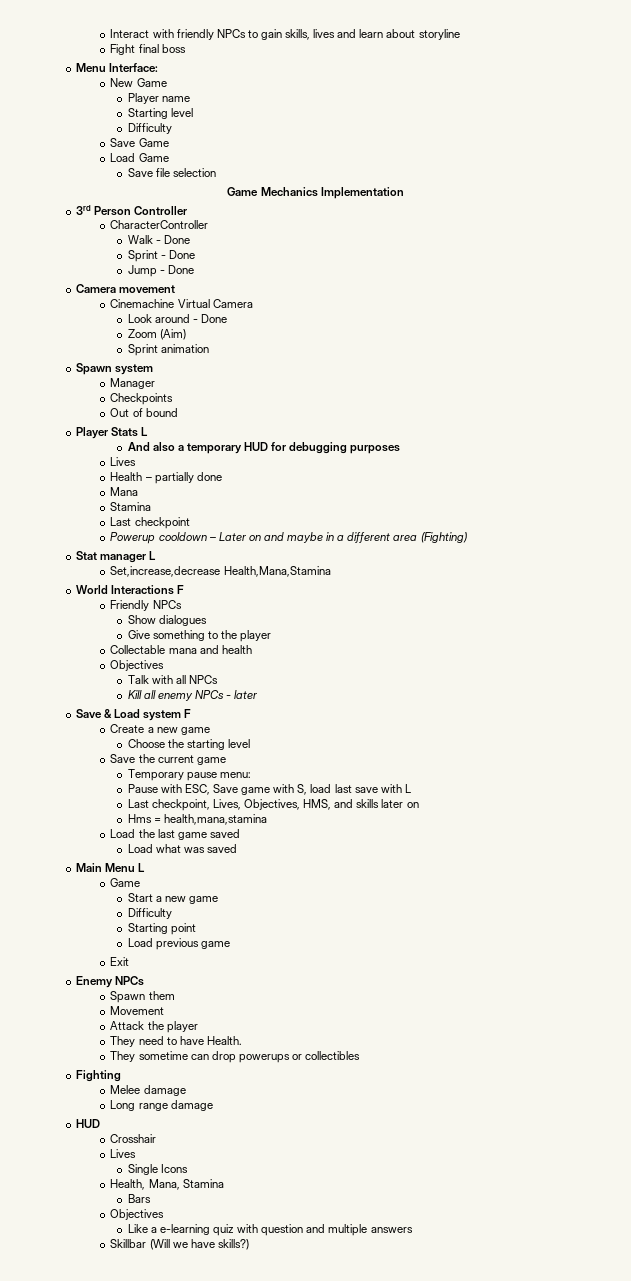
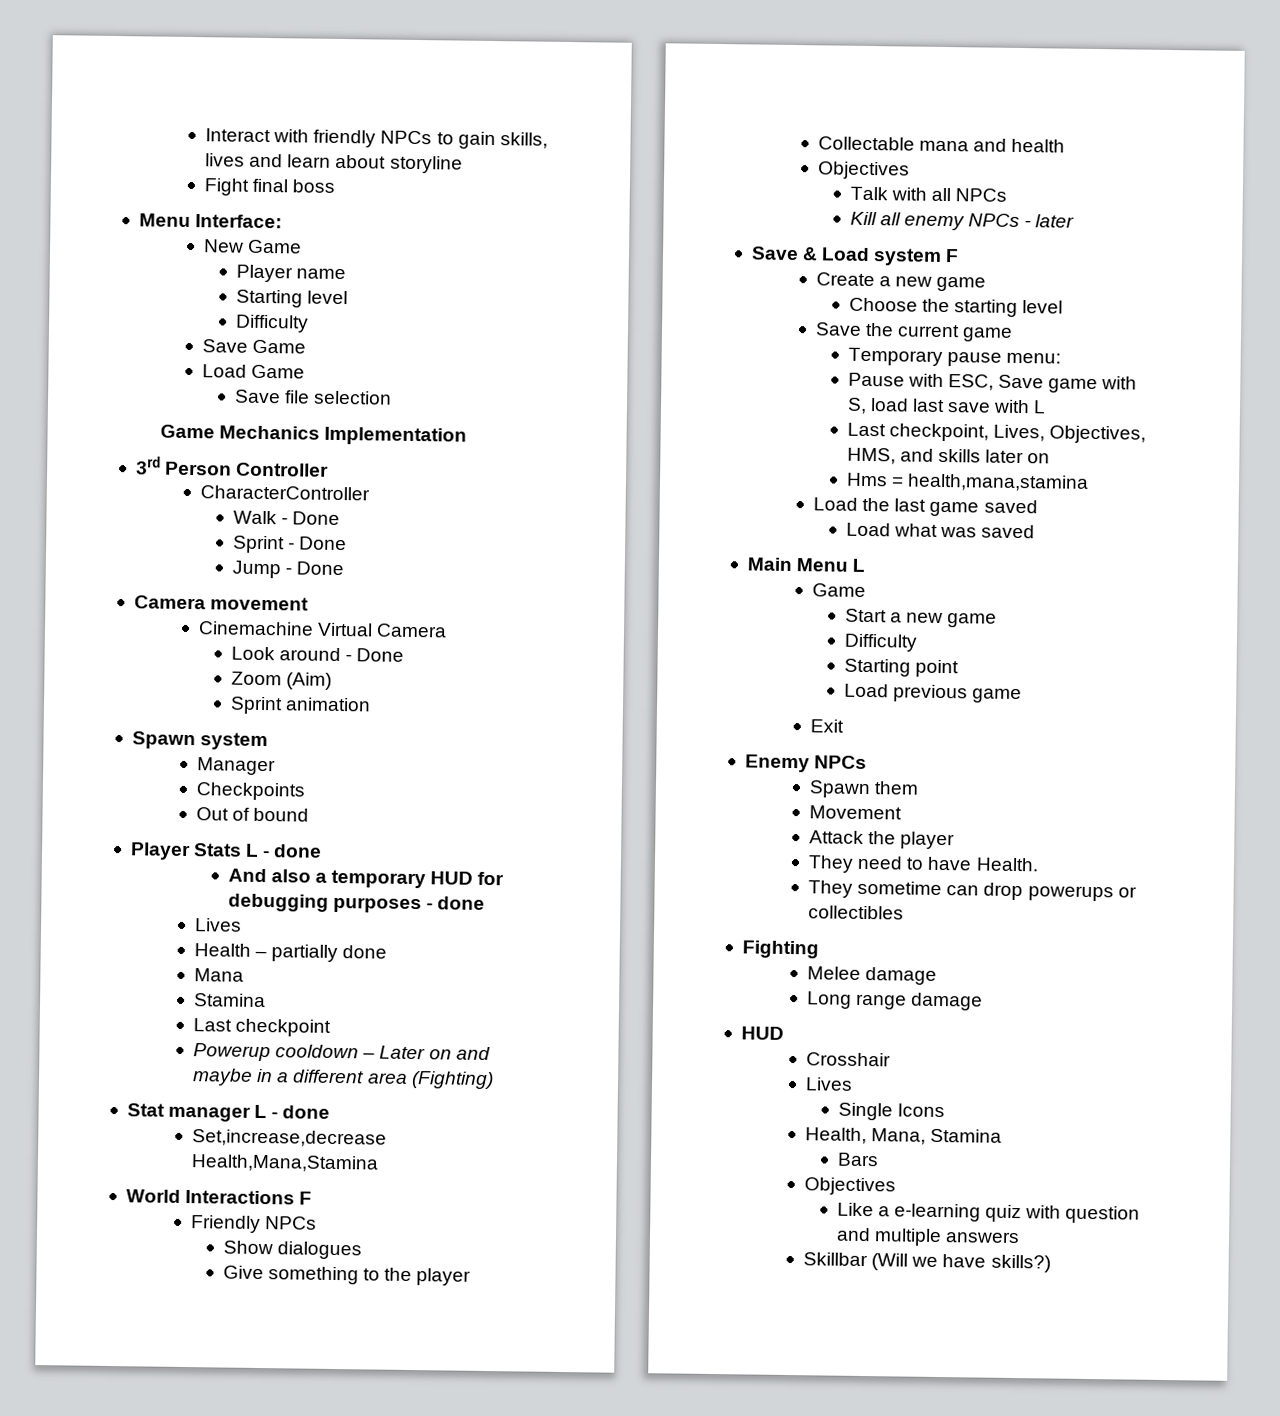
- Player Stats L
+ Player Stats L - done
- And also a temporary HUD for debugging purposes
+ And also a temporary HUD for debugging purposes - done
- Stat manager L
+ Stat manager L - done

